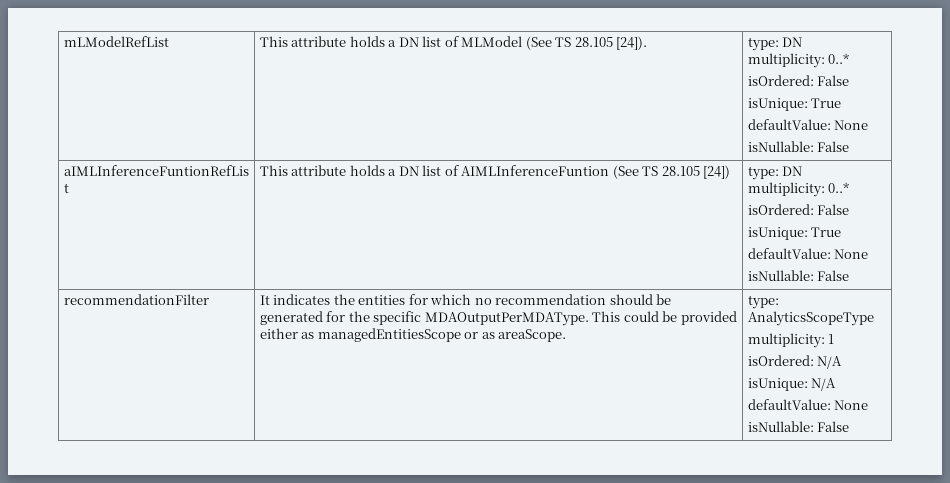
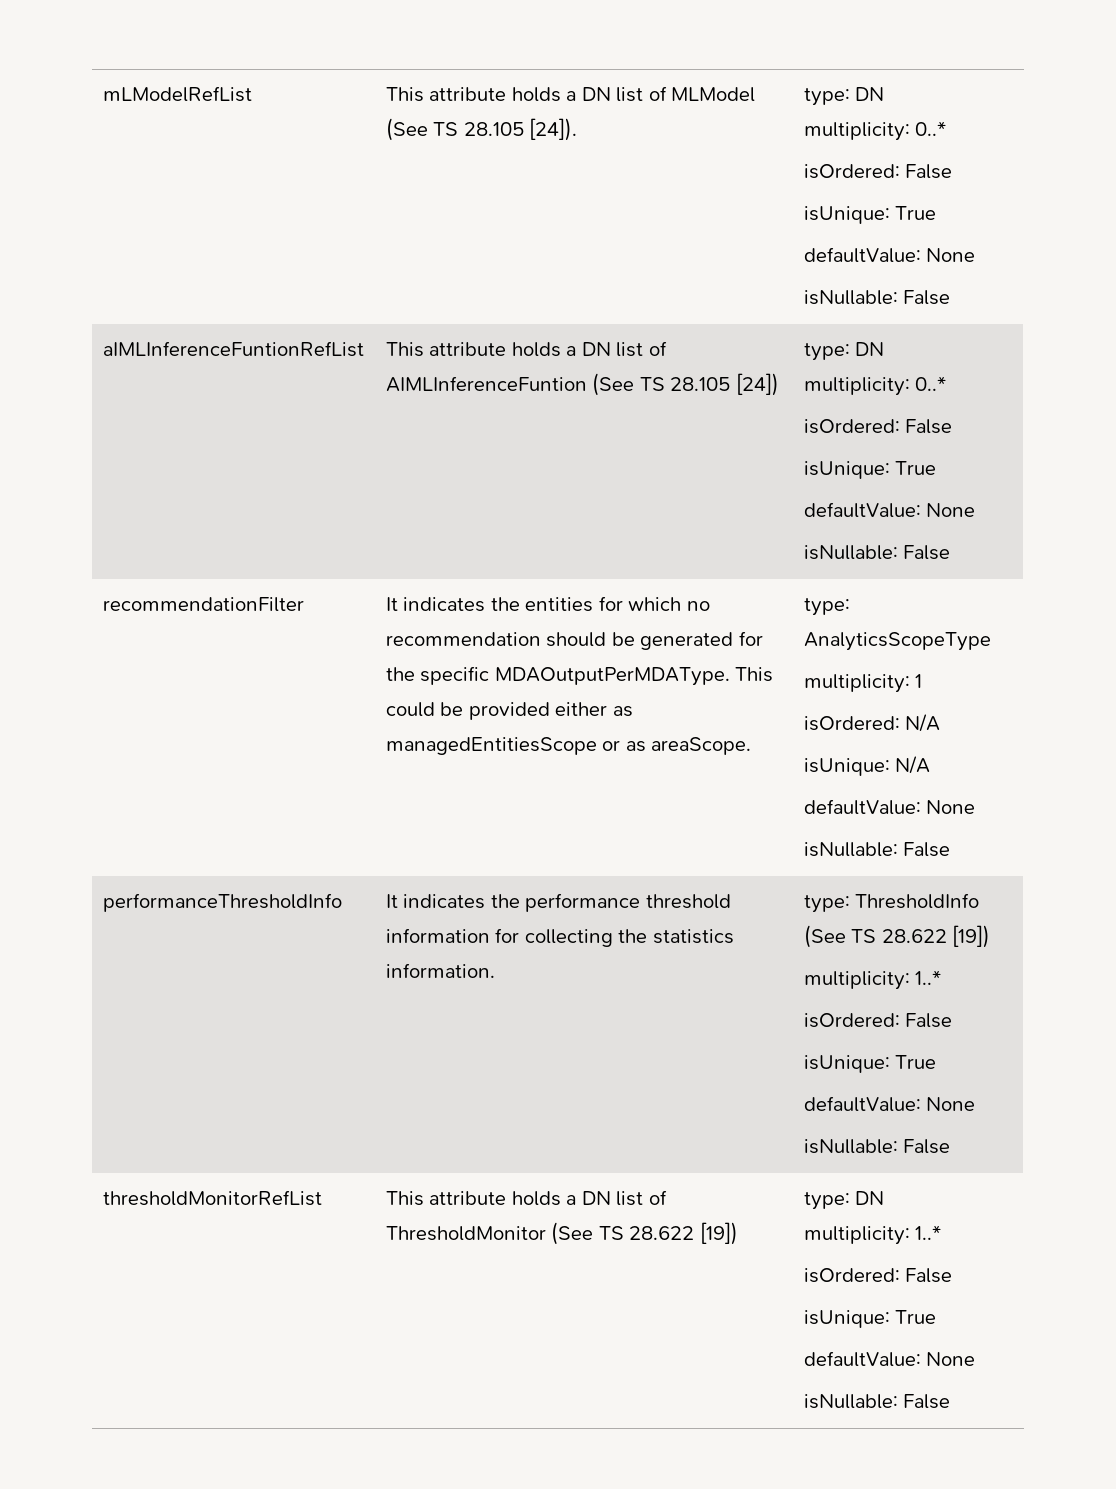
+ performanceThresholdInfo | It indicates the performance threshold information for collecting the statistics information. | type: ThresholdInfo (See TS 28.622 [19])
+ multiplicity: 1..*
+ isOrdered: False
+ isUnique: True
+ defaultValue: None
+ isNullable: False
+ thresholdMonitorRefList | This attribute holds a DN list of ThresholdMonitor (See TS 28.622 [19]) | type: DN
+ multiplicity: 1..*
+ isOrdered: False
+ isUnique: True
+ defaultValue: None
+ isNullable: False

